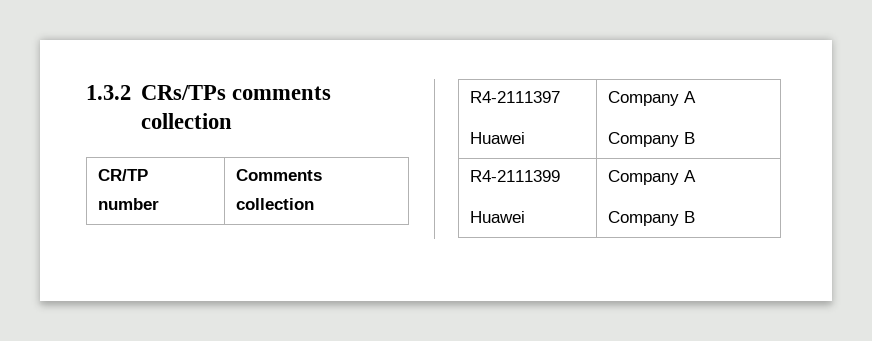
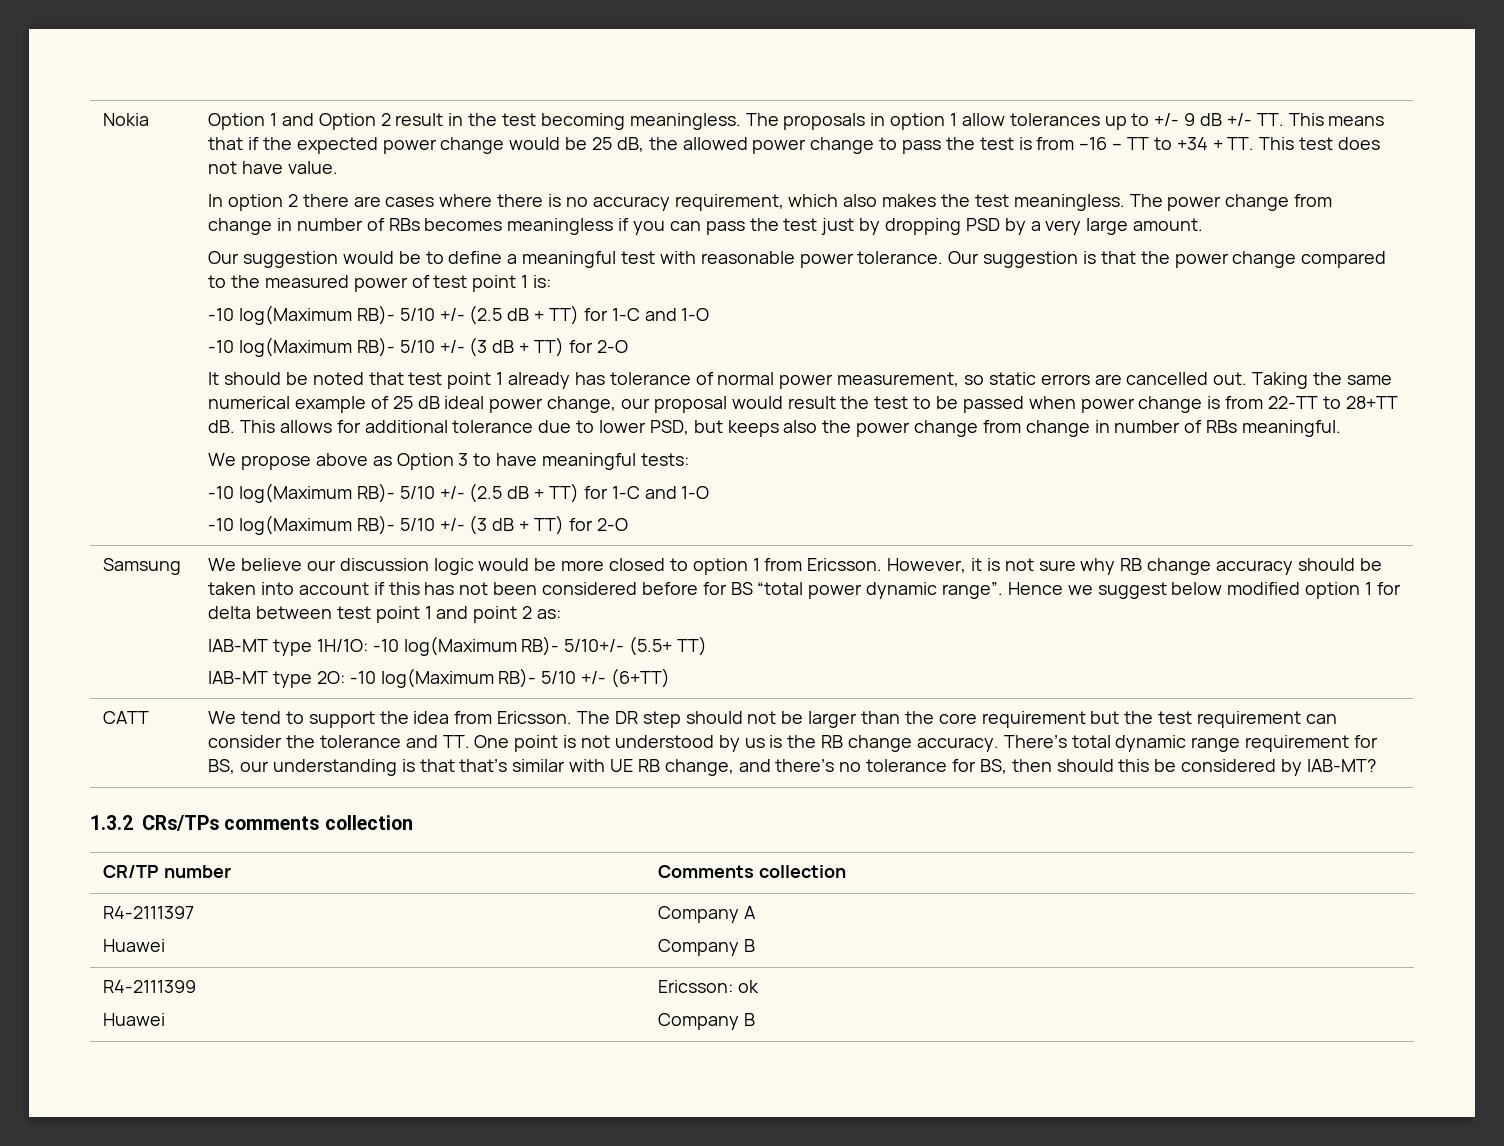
+ Nokia | Option 1 and Option 2 result in the test becoming meaningless. The proposals in option 1 allow tolerances up to +/- 9 dB +/- TT. This means that if the expected power change would be 25 dB, the allowed power change to pass the test is from –16 – TT to +34 + TT. This test does not have value.
+ In option 2 there are cases where there is no accuracy requirement, which also makes the test meaningless. The power change from change in number of RBs becomes meaningless if you can pass the test just by dropping PSD by a very large amount.
+ Our suggestion would be to define a meaningful test with reasonable power tolerance. Our suggestion is that the power change compared to the measured power of test point 1 is:
+ -10 log(Maximum RB)- 5/10 +/- (2.5 dB + TT) for 1-C and 1-O
+ -10 log(Maximum RB)- 5/10 +/- (3 dB + TT) for 2-O
+ It should be noted that test point 1 already has tolerance of normal power measurement, so static errors are cancelled out. Taking the same numerical example of 25 dB ideal power change, our proposal would result the test to be passed when power change is from 22-TT to 28+TT dB. This allows for additional tolerance due to lower PSD, but keeps also the power change from change in number of RBs meaningful.
+ We propose above as Option 3 to have meaningful tests:
+ -10 log(Maximum RB)- 5/10 +/- (2.5 dB + TT) for 1-C and 1-O
+ -10 log(Maximum RB)- 5/10 +/- (3 dB + TT) for 2-O
+ Samsung | We believe our discussion logic would be more closed to option 1 from Ericsson. However, it is not sure why RB change accuracy should be taken into account if this has not been considered before for BS “total power dynamic range”. Hence we suggest below modified option 1 for delta between test point 1 and point 2 as:
+ IAB-MT type 1H/1O: -10 log(Maximum RB)- 5/10+/- (5.5+ TT)
+ IAB-MT type 2O: -10 log(Maximum RB)- 5/10 +/- (6+TT)
+ CATT | We tend to support the idea from Ericsson. The DR step should not be larger than the core requirement but the test requirement can consider the tolerance and TT. One point is not understood by us is the RB change accuracy. There’s total dynamic range requirement for BS, our understanding is that that’s similar with UE RB change, and there’s no tolerance for BS, then should this be considered by IAB-MT?
  R4-2111399
- Huawei | Company A
+ Huawei | Ericsson: ok

